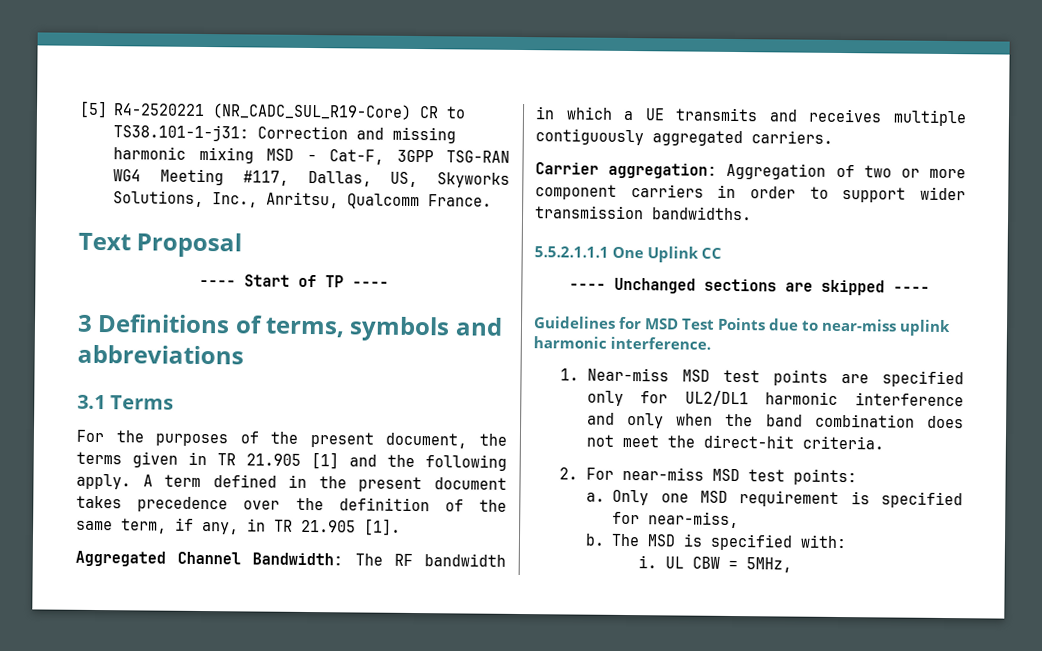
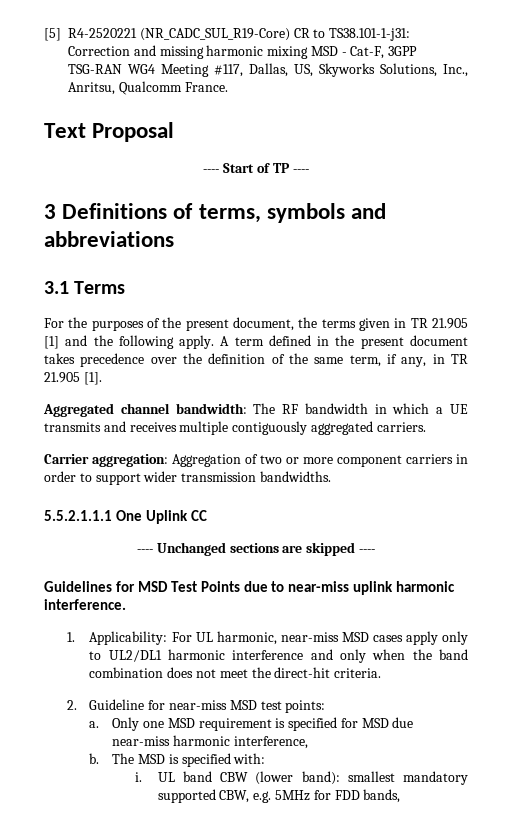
- Aggregated Channel Bandwidth: The RF bandwidth in which a UE transmits and receives multiple contiguously aggregated carriers.
+ Aggregated channel bandwidth: The RF bandwidth in which a UE transmits and receives multiple contiguously aggregated carriers.
- 1. Near-miss MSD test points are specified only for UL2/DL1 harmonic interference and only when the band combination does not meet the direct-hit criteria.
+ 1. Applicability: For UL harmonic, near-miss MSD cases apply only to UL2/DL1 harmonic interference and only when the band combination does not meet the direct-hit criteria.
- 2. For near-miss MSD test points:
+ 2. Guideline for near-miss MSD test points:
- Only one MSD requirement is specified for near-miss,
+ Only one MSD requirement is specified for MSD due near-miss harmonic interference,
- UL CBW = 5MHz,
+ UL band CBW (lower band): smallest mandatory supported CBW, e.g. 5MHz for FDD bands,

